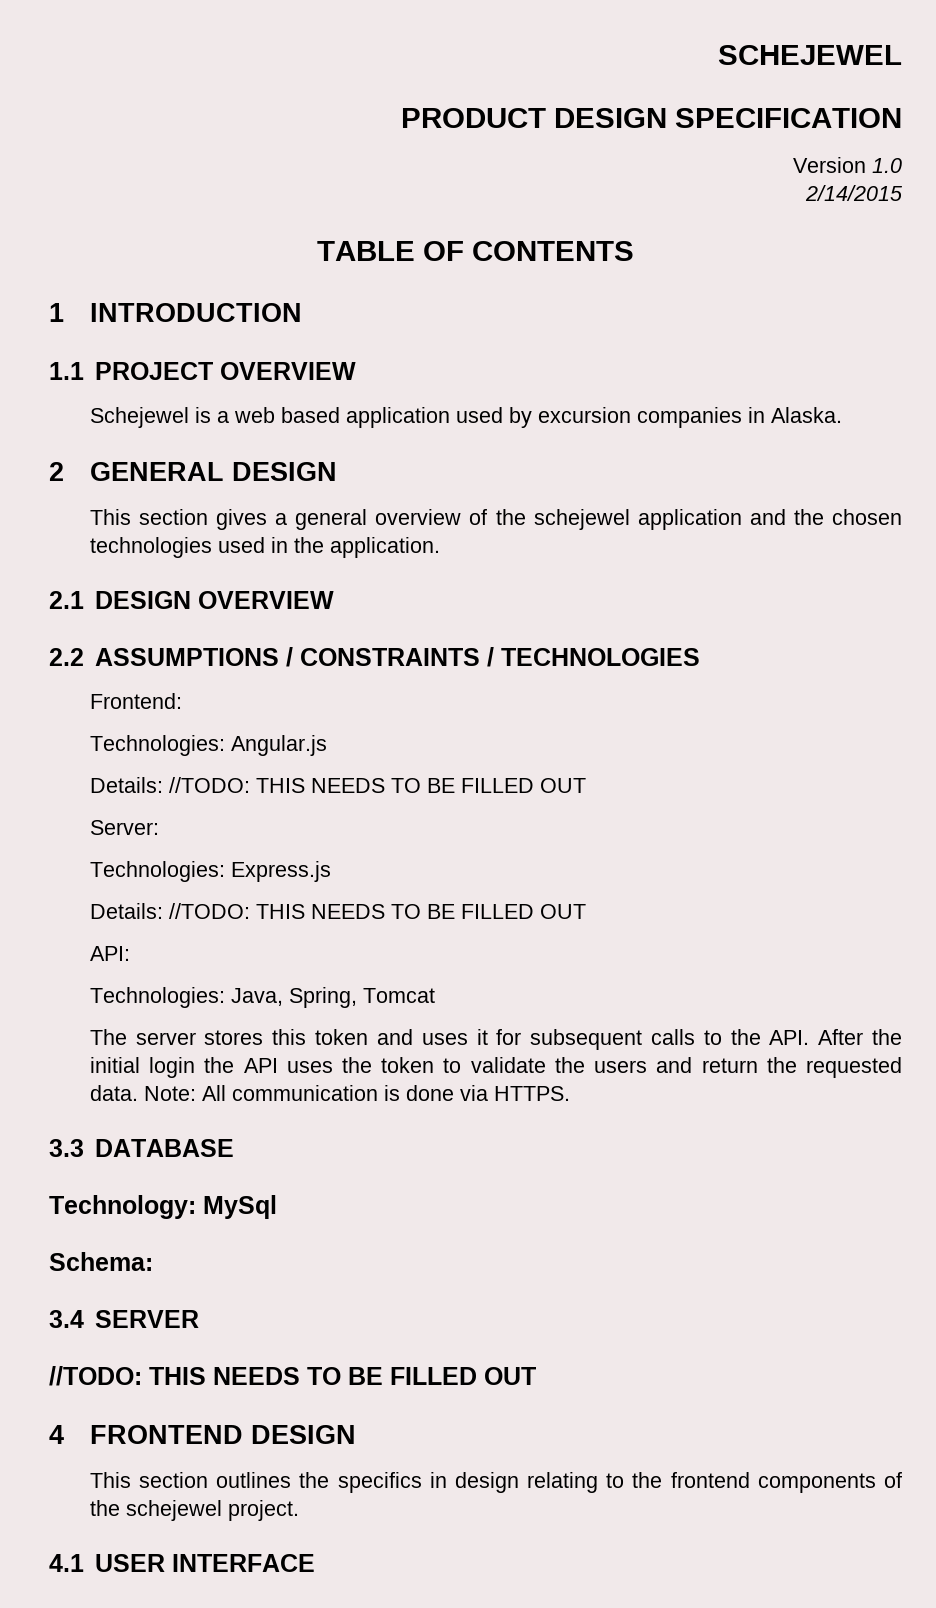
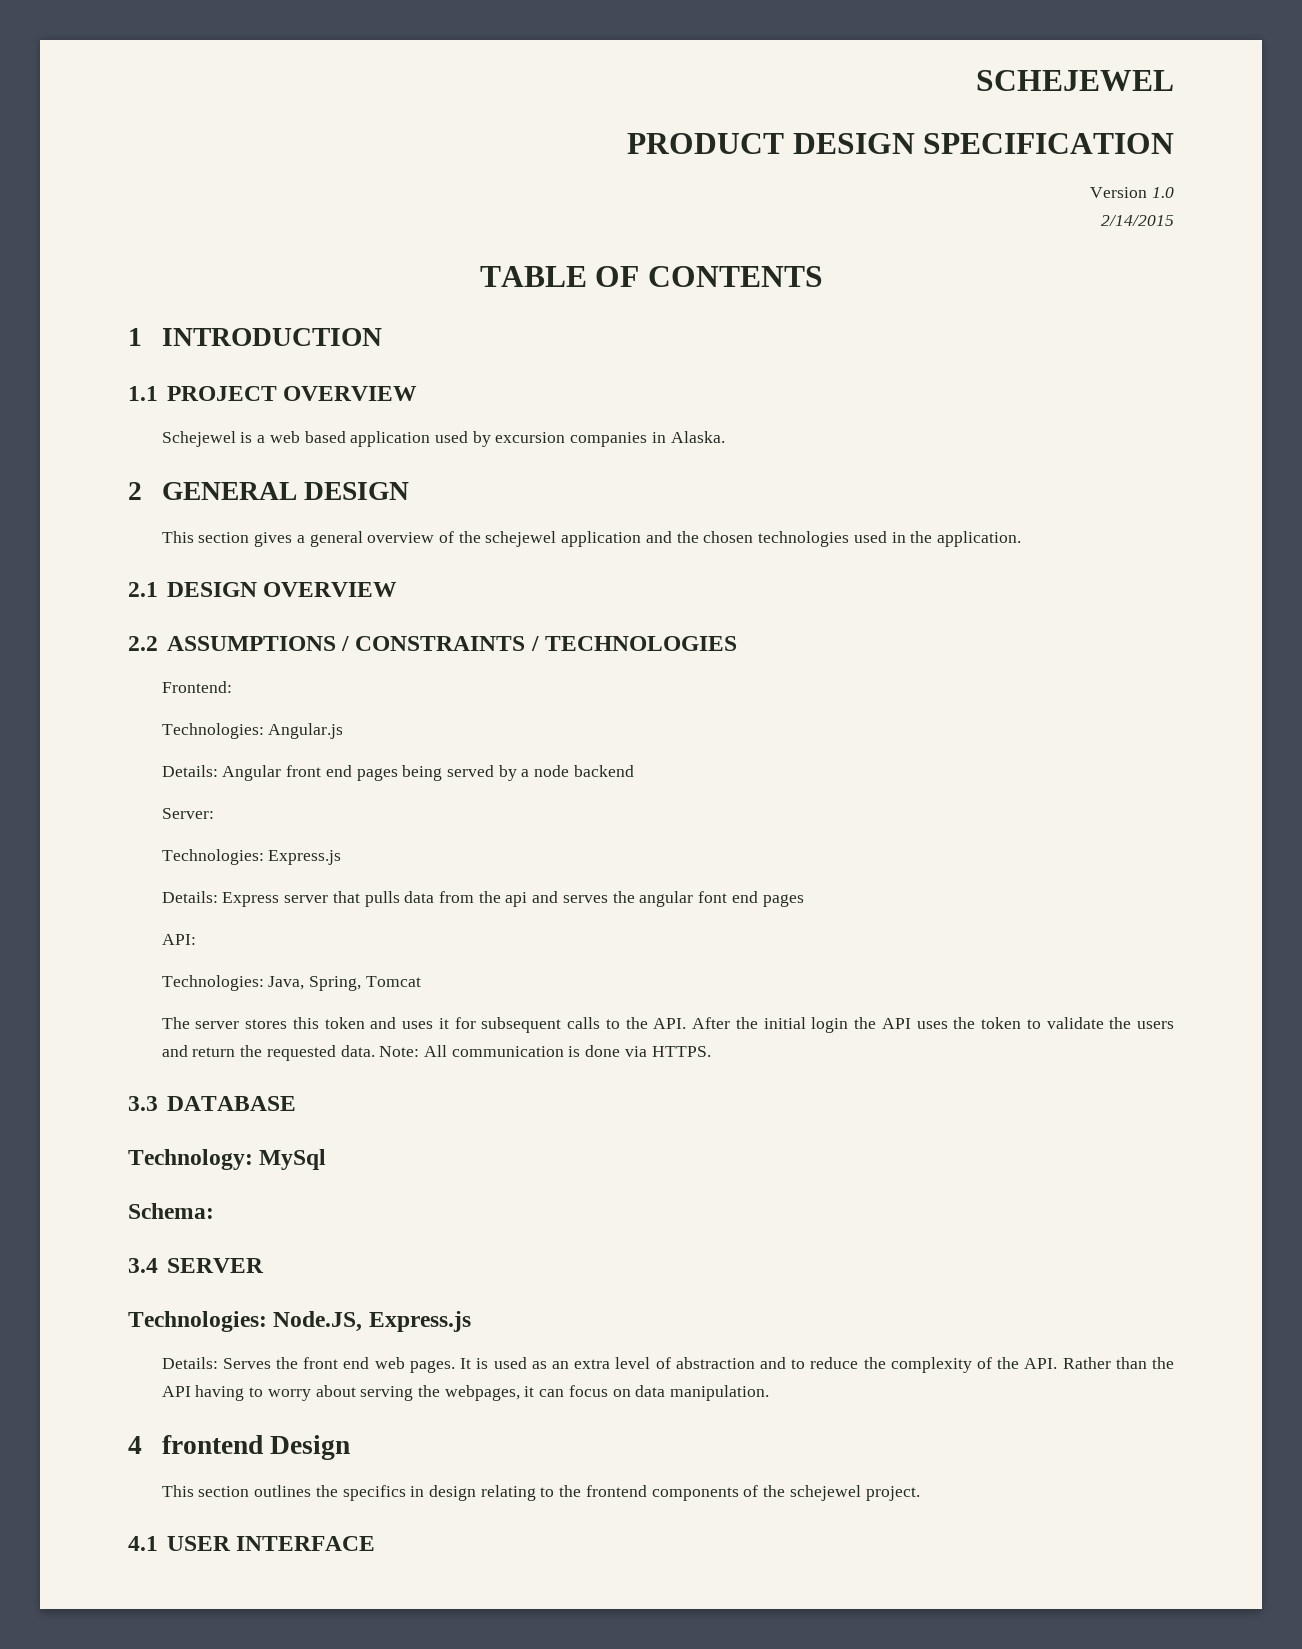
  Technologies: Angular.js
- Details: //TODO: THIS NEEDS TO BE FILLED OUT
+ Details: Angular front end pages being served by a node backend
  Server:
  Technologies: Express.js
- Details: //TODO: THIS NEEDS TO BE FILLED OUT
+ Details: Express server that pulls data from the api and serves the angular font end pages
  3.4 SERVER
- //TODO: THIS NEEDS TO BE FILLED OUT
+ Technologies: Node.JS, Express.js
+ Details: Serves the front end web pages. It is used as an extra level of abstraction and to reduce the complexity of the API. Rather than the API having to worry about serving the webpages, it can focus on data manipulation.
- 4 FRONTEND DESIGN
+ 4 frontend Design

